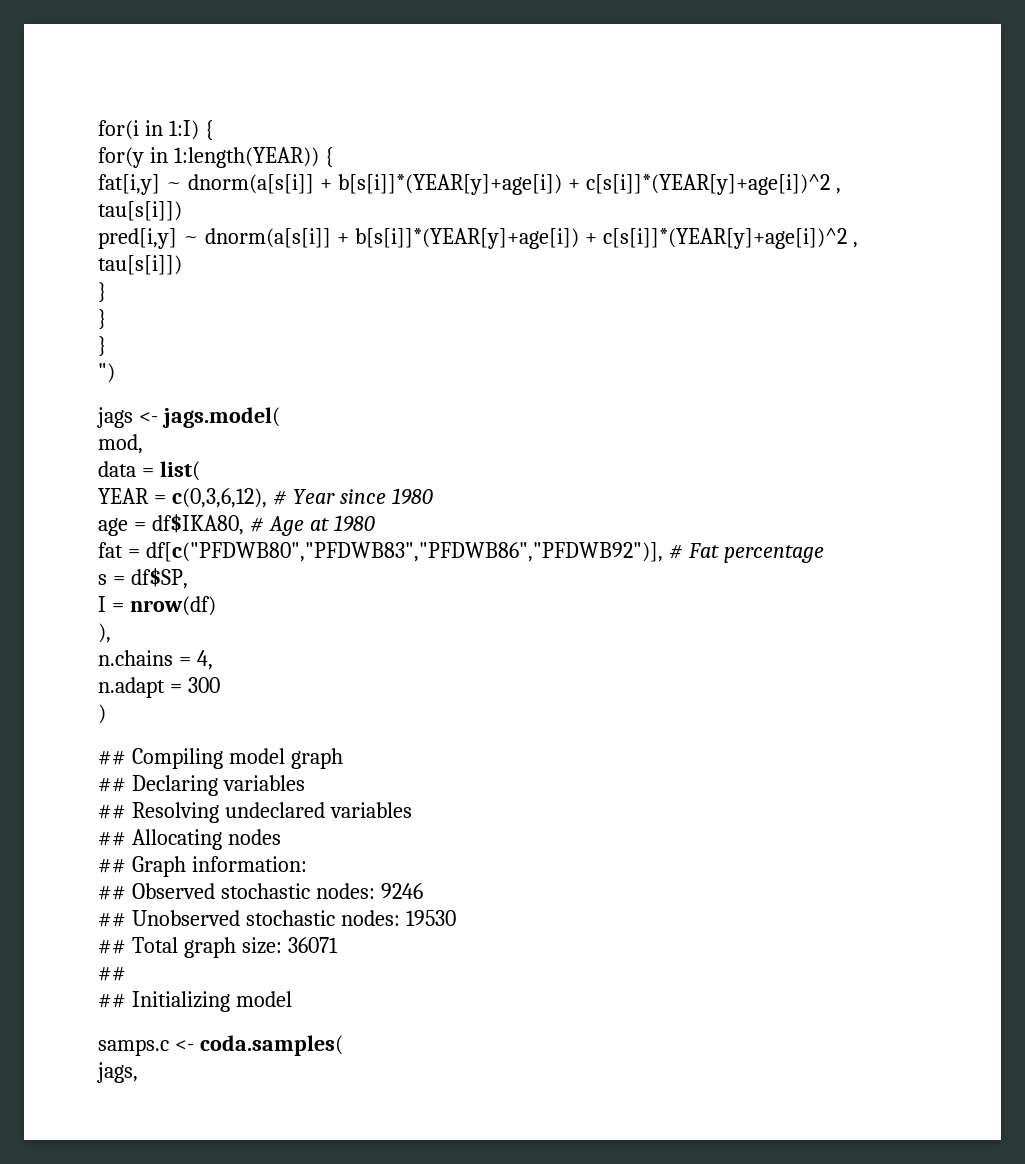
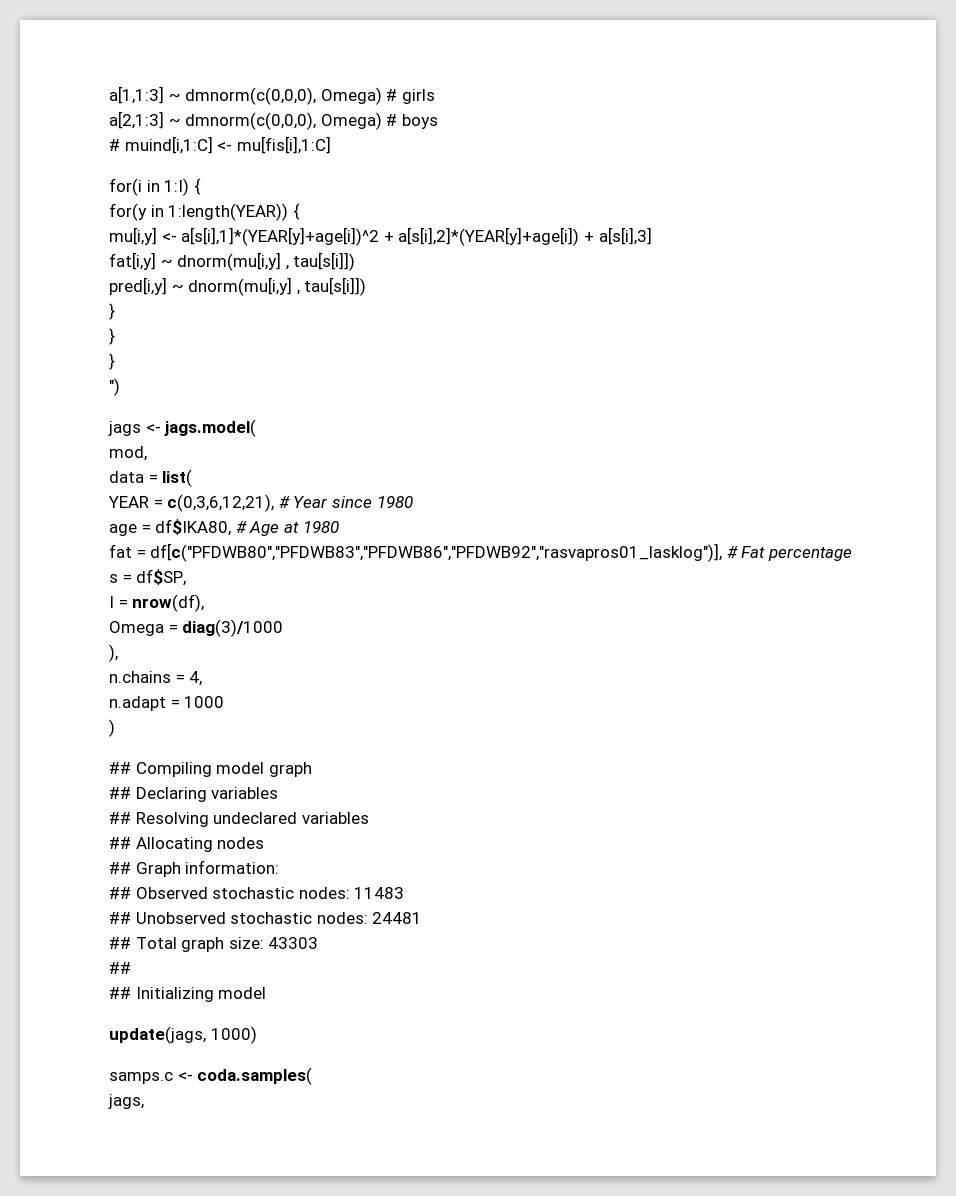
+ a[1,1:3] ~ dmnorm(c(0,0,0), Omega) # girls
+ a[2,1:3] ~ dmnorm(c(0,0,0), Omega) # boys
+ # muind[i,1:C] <- mu[fis[i],1:C]
- fat[i,y] ~ dnorm(a[s[i]] + b[s[i]]*(YEAR[y]+age[i]) + c[s[i]]*(YEAR[y]+age[i])^2 , tau[s[i]])
+ mu[i,y] <- a[s[i],1]*(YEAR[y]+age[i])^2 + a[s[i],2]*(YEAR[y]+age[i]) + a[s[i],3]
+ fat[i,y] ~ dnorm(mu[i,y] , tau[s[i]])
- pred[i,y] ~ dnorm(a[s[i]] + b[s[i]]*(YEAR[y]+age[i]) + c[s[i]]*(YEAR[y]+age[i])^2 , tau[s[i]])
+ pred[i,y] ~ dnorm(mu[i,y] , tau[s[i]])
- YEAR = c(0,3,6,12), # Year since 1980
+ YEAR = c(0,3,6,12,21), # Year since 1980
- fat = df[c("PFDWB80","PFDWB83","PFDWB86","PFDWB92")], # Fat percentage
+ fat = df[c("PFDWB80","PFDWB83","PFDWB86","PFDWB92","rasvapros01_lasklog")], # Fat percentage
- I = nrow(df)
+ I = nrow(df),
+ Omega = diag(3)/1000
- n.adapt = 300
+ n.adapt = 1000
- ## Observed stochastic nodes: 9246
+ ## Observed stochastic nodes: 11483
- ## Unobserved stochastic nodes: 19530
+ ## Unobserved stochastic nodes: 24481
- ## Total graph size: 36071
+ ## Total graph size: 43303
+ update(jags, 1000)

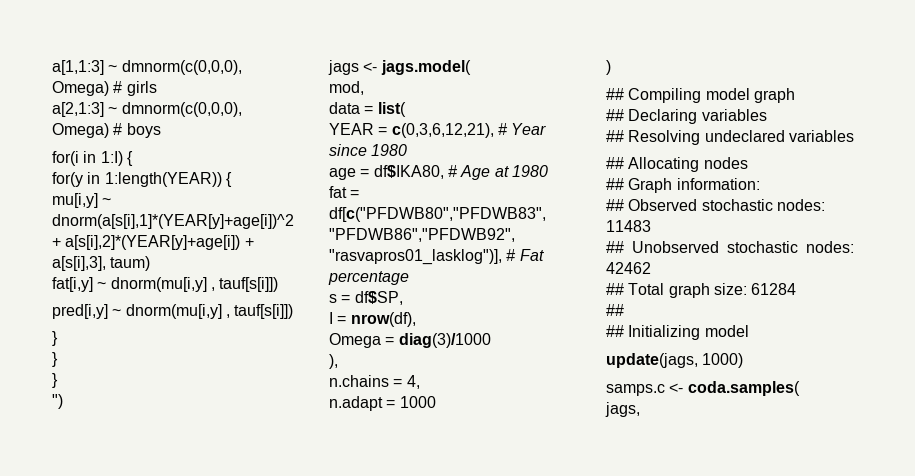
- # muind[i,1:C] <- mu[fis[i],1:C]
- mu[i,y] <- a[s[i],1]*(YEAR[y]+age[i])^2 + a[s[i],2]*(YEAR[y]+age[i]) + a[s[i],3]
+ mu[i,y] ~ dnorm(a[s[i],1]*(YEAR[y]+age[i])^2 + a[s[i],2]*(YEAR[y]+age[i]) + a[s[i],3], taum)
- fat[i,y] ~ dnorm(mu[i,y] , tau[s[i]])
+ fat[i,y] ~ dnorm(mu[i,y] , tauf[s[i]])
- pred[i,y] ~ dnorm(mu[i,y] , tau[s[i]])
+ pred[i,y] ~ dnorm(mu[i,y] , tauf[s[i]])
- ## Unobserved stochastic nodes: 24481
+ ## Unobserved stochastic nodes: 42462
- ## Total graph size: 43303
+ ## Total graph size: 61284

